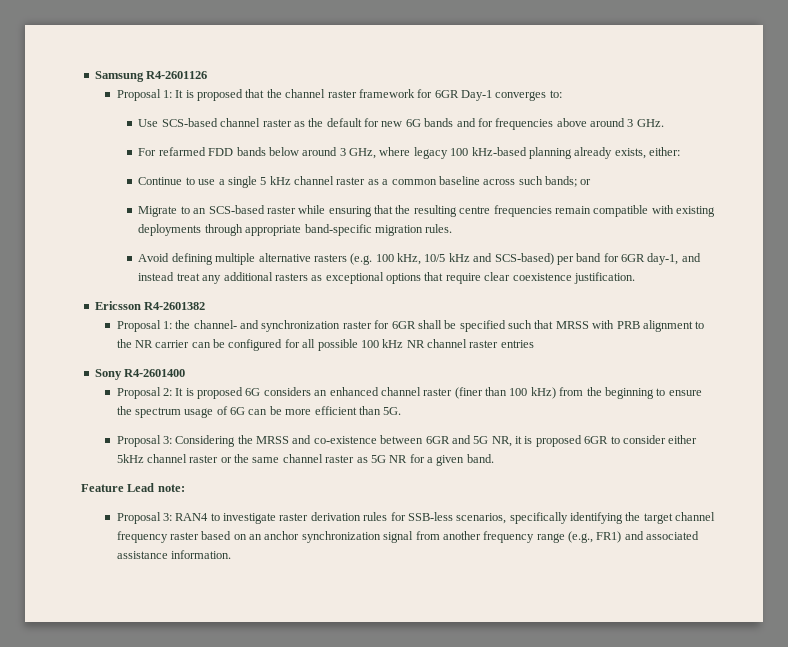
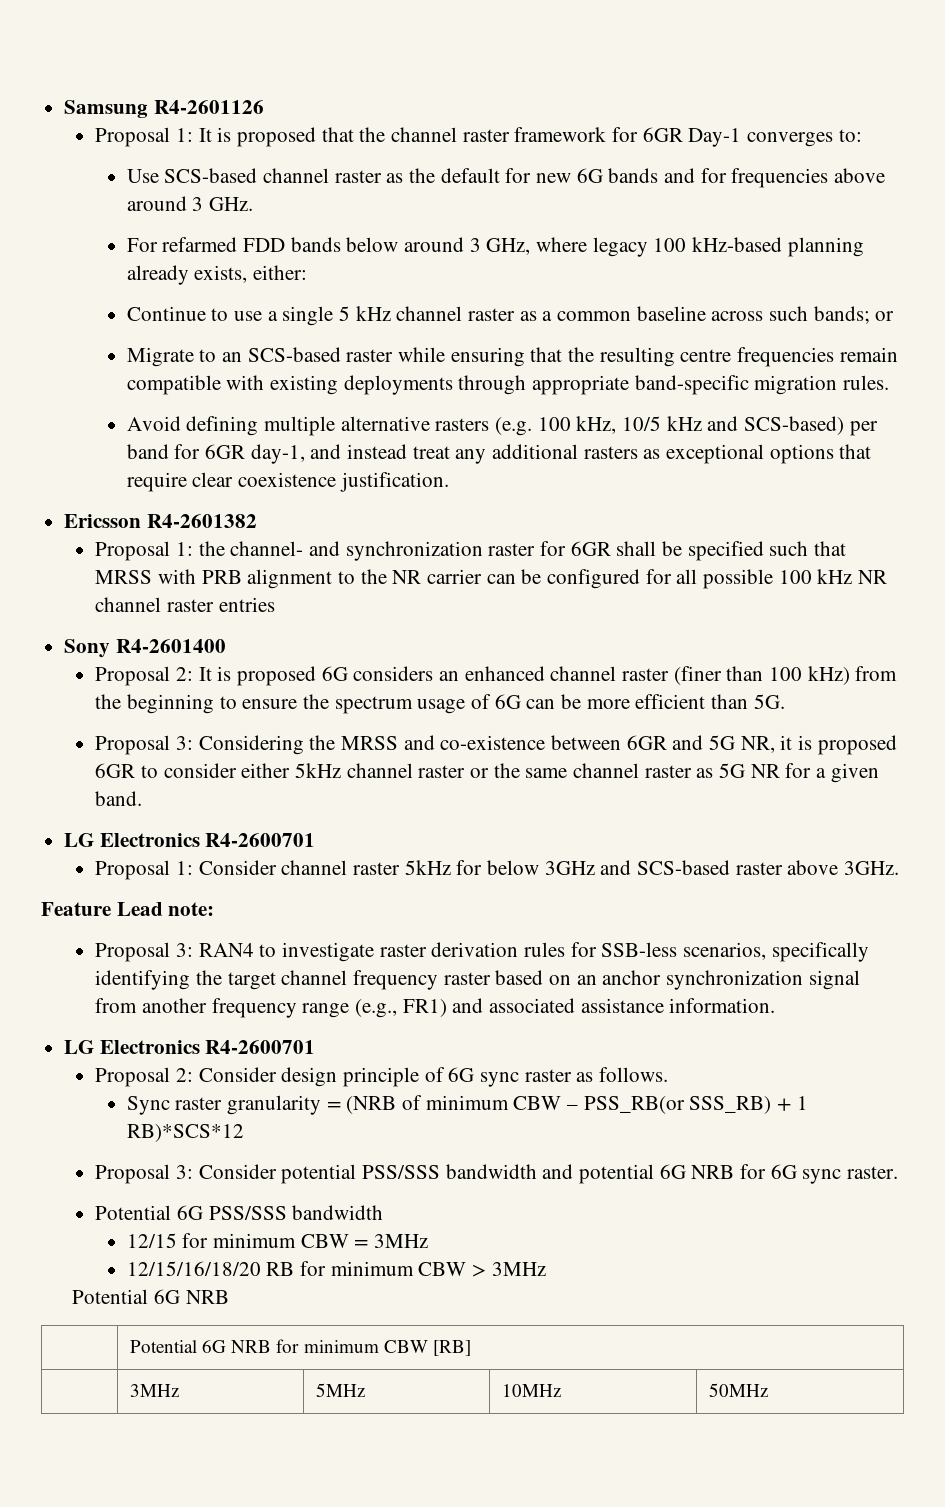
  Proposal 3: Considering the MRSS and co-existence between 6GR and 5G NR, it is proposed 6GR to consider either 5kHz channel raster or the same channel raster as 5G NR for a given band.
+ LG Electronics R4-2600701
+ Proposal 1: Consider channel raster 5kHz for below 3GHz and SCS-based raster above 3GHz.
  Proposal 3: RAN4 to investigate raster derivation rules for SSB-less scenarios, specifically identifying the target channel frequency raster based on an anchor synchronization signal from another frequency range (e.g., FR1) and associated assistance information.
+ LG Electronics R4-2600701
+ Proposal 2: Consider design principle of 6G sync raster as follows.
+ Sync raster granularity = (NRB of minimum CBW – PSS_RB(or SSS_RB) + 1 RB)*SCS*12
+ Proposal 3: Consider potential PSS/SSS bandwidth and potential 6G NRB for 6G sync raster.
+ Potential 6G PSS/SSS bandwidth
+ 12/15 for minimum CBW = 3MHz
+ 12/15/16/18/20 RB for minimum CBW > 3MHz
+ Potential 6G NRB
+ | Potential 6G NRB for minimum CBW [RB]
+ | 3MHz | 5MHz | 10MHz | 50MHz

